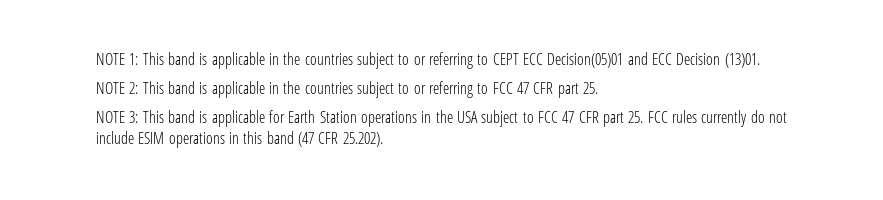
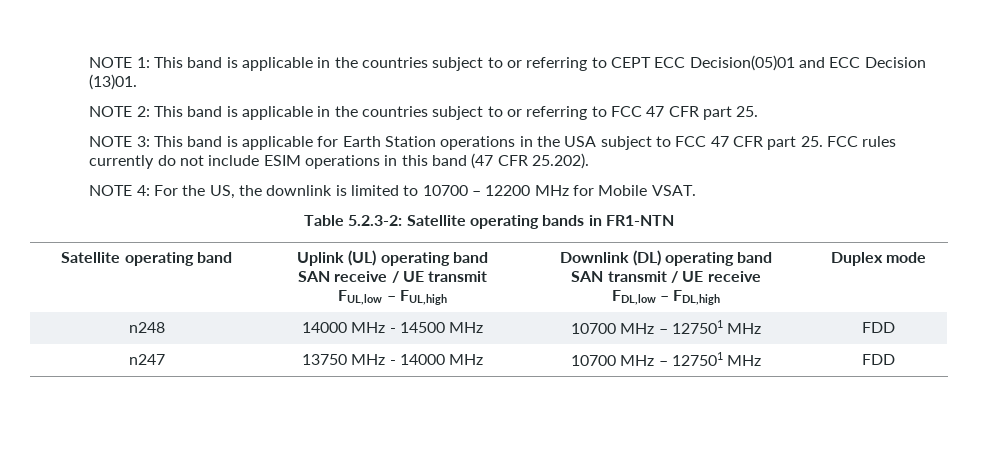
+ NOTE 4: For the US, the downlink is limited to 10700 – 12200 MHz for Mobile VSAT.
+ Table 5.2.3-2: Satellite operating bands in FR1-NTN
+ Satellite operating band | Uplink (UL) operating band
+ SAN receive / UE transmit
+ FUL,low – FUL,high | Downlink (DL) operating band
+ SAN transmit / UE receive
+ FDL,low – FDL,high | Duplex mode
+ n248 | 14000 MHz - 14500 MHz | 10700 MHz – 127501 MHz | FDD
+ n247 | 13750 MHz - 14000 MHz | 10700 MHz – 127501 MHz | FDD

